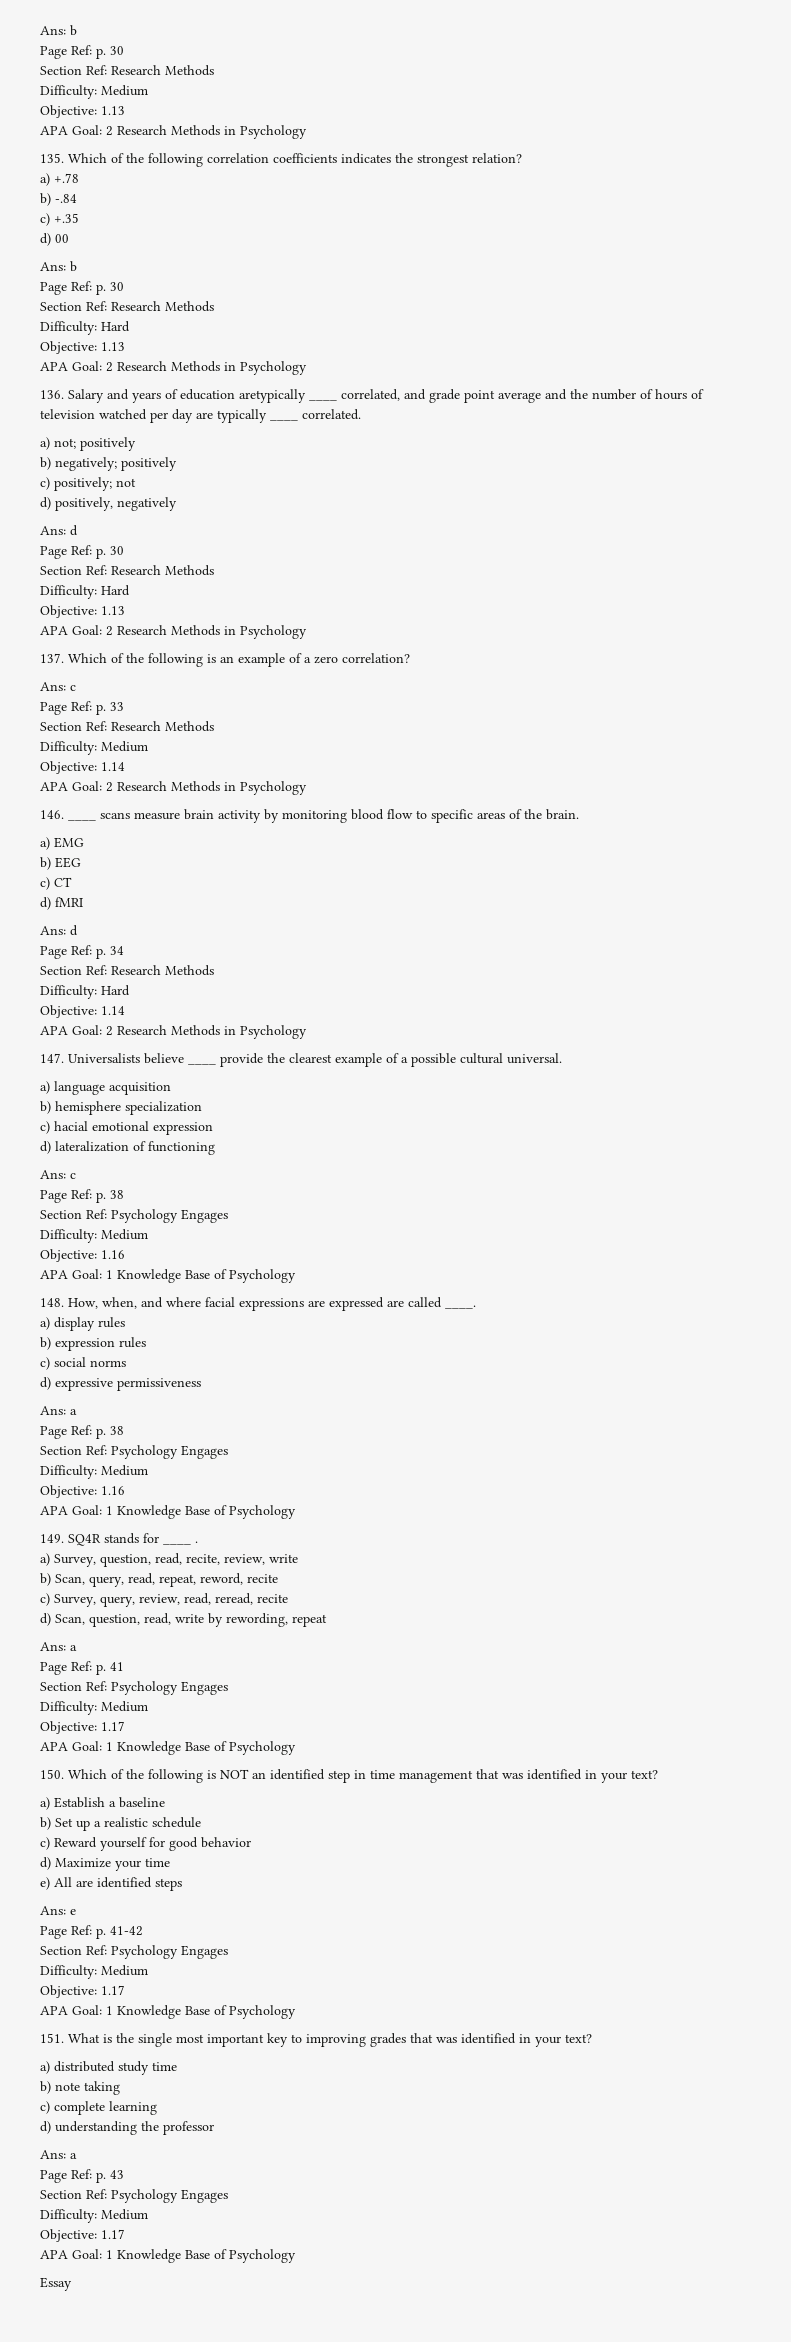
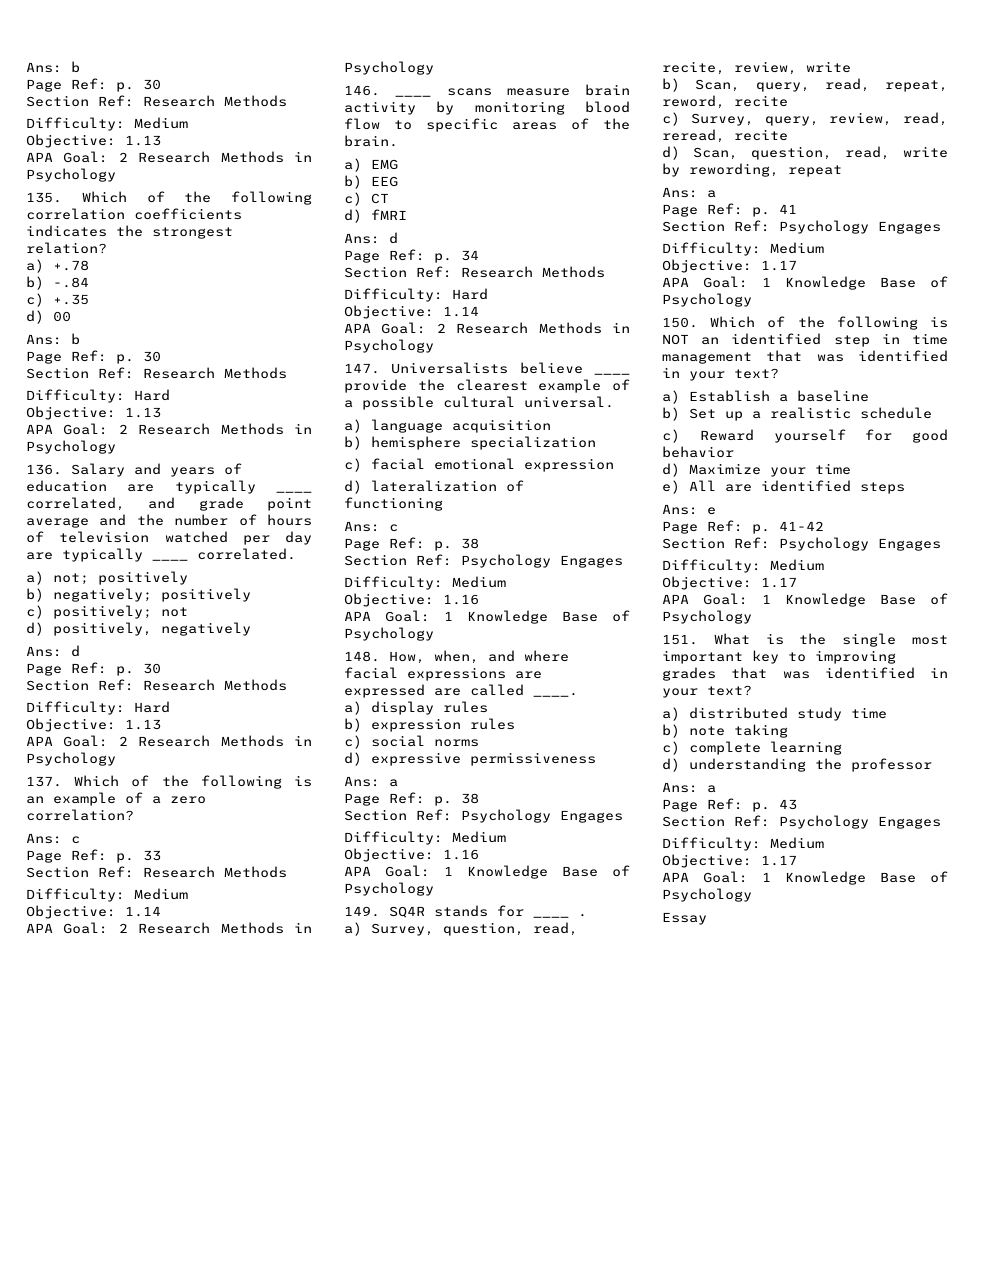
- 136. Salary and years of education aretypically ____ correlated, and grade point average and the number of hours of television watched per day are typically ____ correlated.
+ 136. Salary and years of education are typically ____ correlated, and grade point average and the number of hours of television watched per day are typically ____ correlated.
- c) hacial emotional expression
+ c) facial emotional expression

